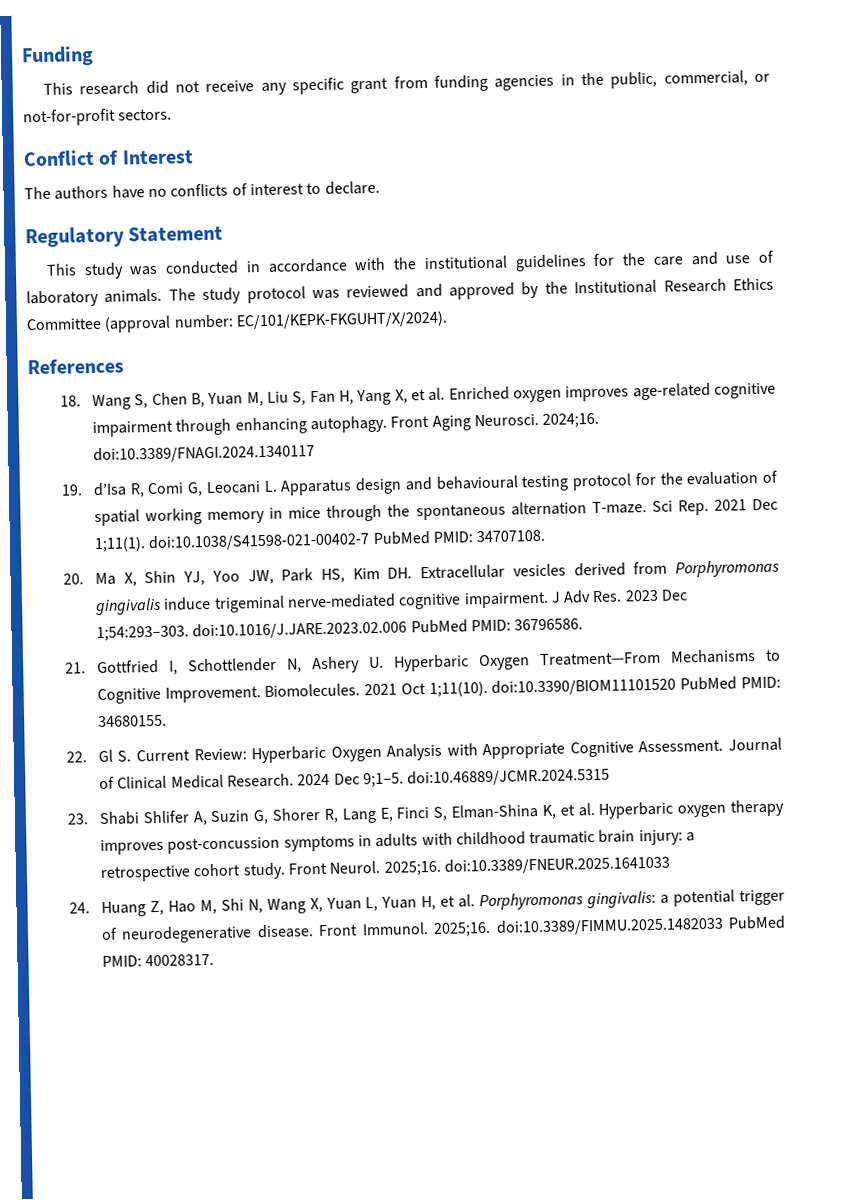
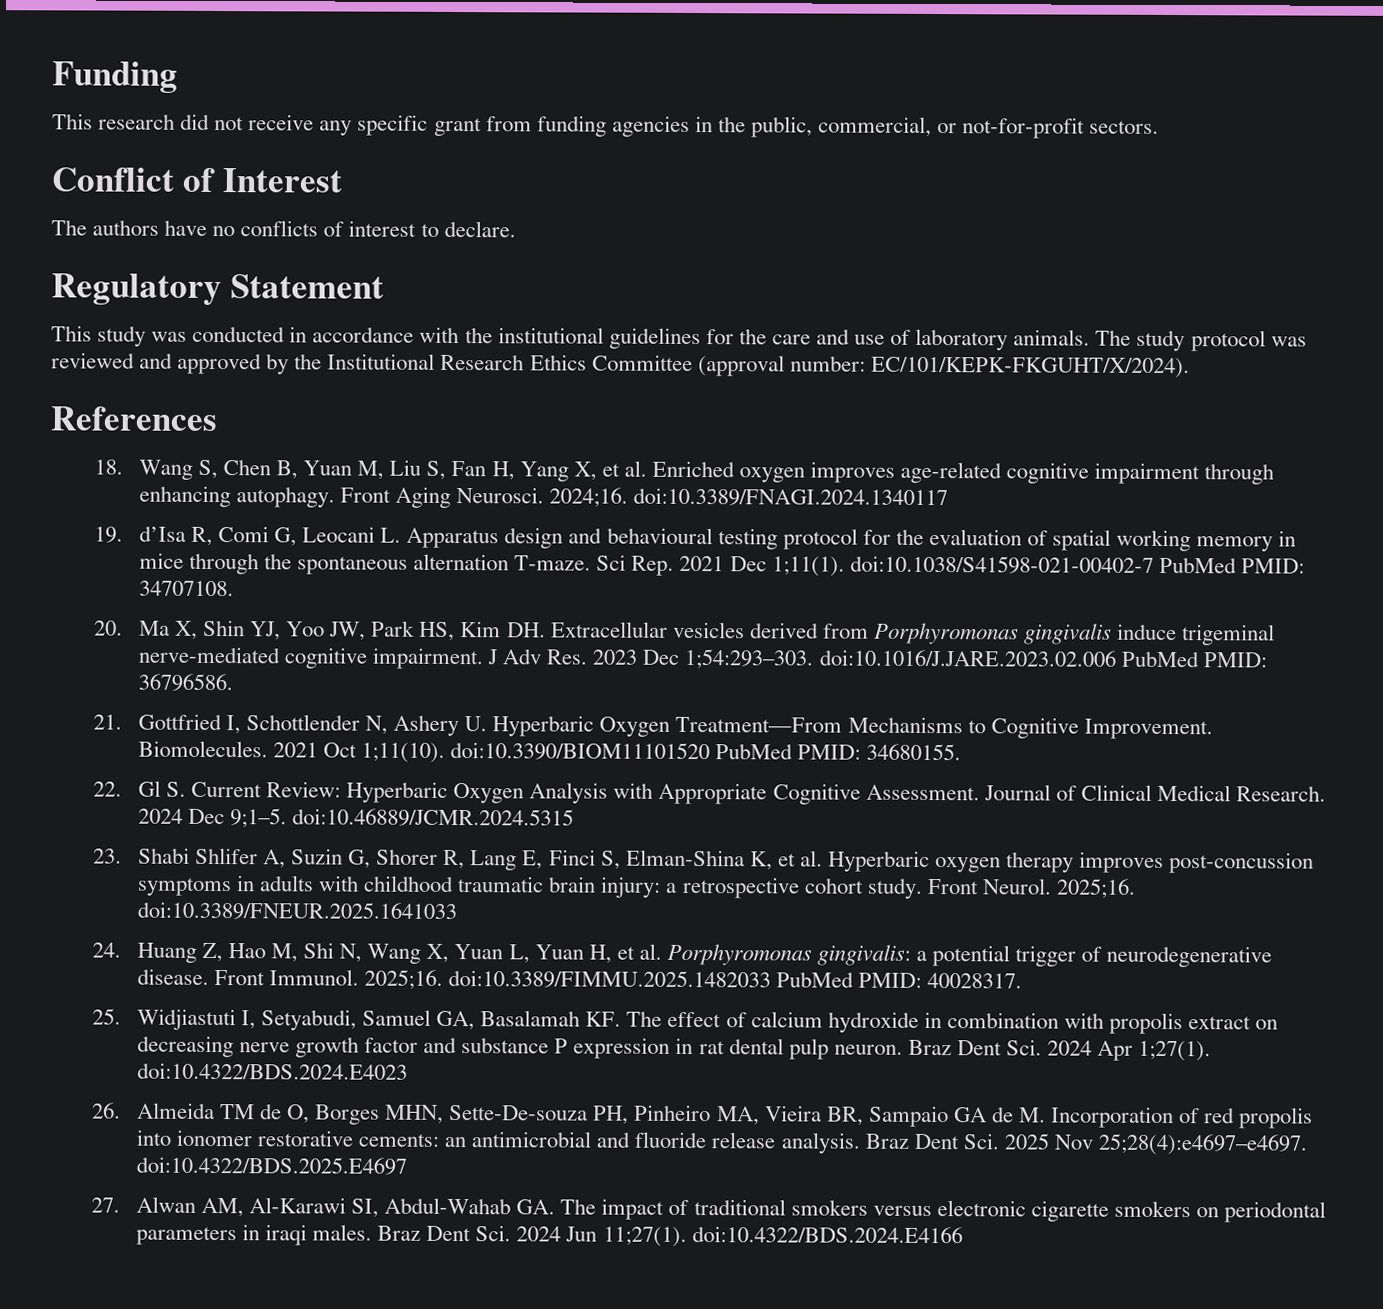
+ 25. Widjiastuti I, Setyabudi, Samuel GA, Basalamah KF. The effect of calcium hydroxide in combination with propolis extract on decreasing nerve growth factor and substance P expression in rat dental pulp neuron. Braz Dent Sci. 2024 Apr 1;27(1). doi:10.4322/BDS.2024.E4023
+ 26. Almeida TM de O, Borges MHN, Sette-De-souza PH, Pinheiro MA, Vieira BR, Sampaio GA de M. Incorporation of red propolis into ionomer restorative cements: an antimicrobial and fluoride release analysis. Braz Dent Sci. 2025 Nov 25;28(4):e4697–e4697. doi:10.4322/BDS.2025.E4697
+ 27. Alwan AM, Al-Karawi SI, Abdul-Wahab GA. The impact of traditional smokers versus electronic cigarette smokers on periodontal parameters in iraqi males. Braz Dent Sci. 2024 Jun 11;27(1). doi:10.4322/BDS.2024.E4166

